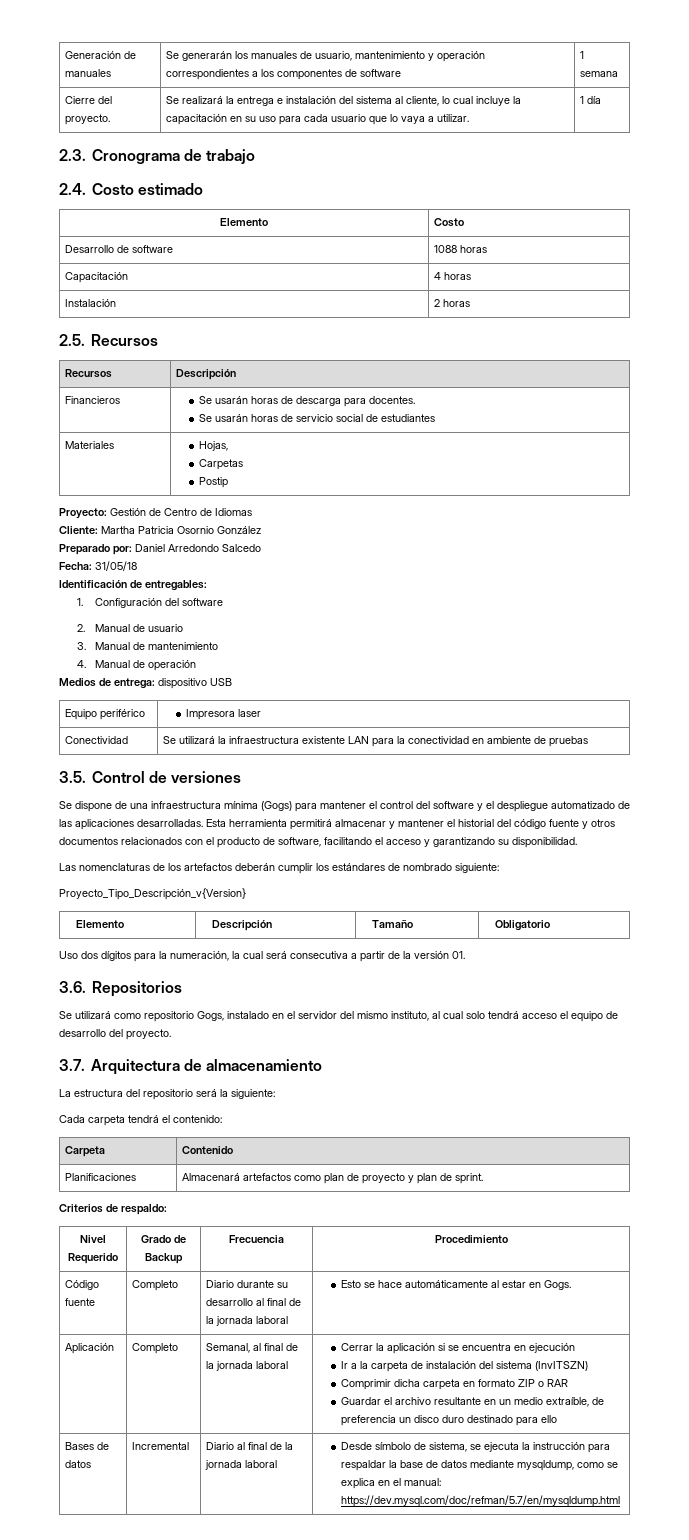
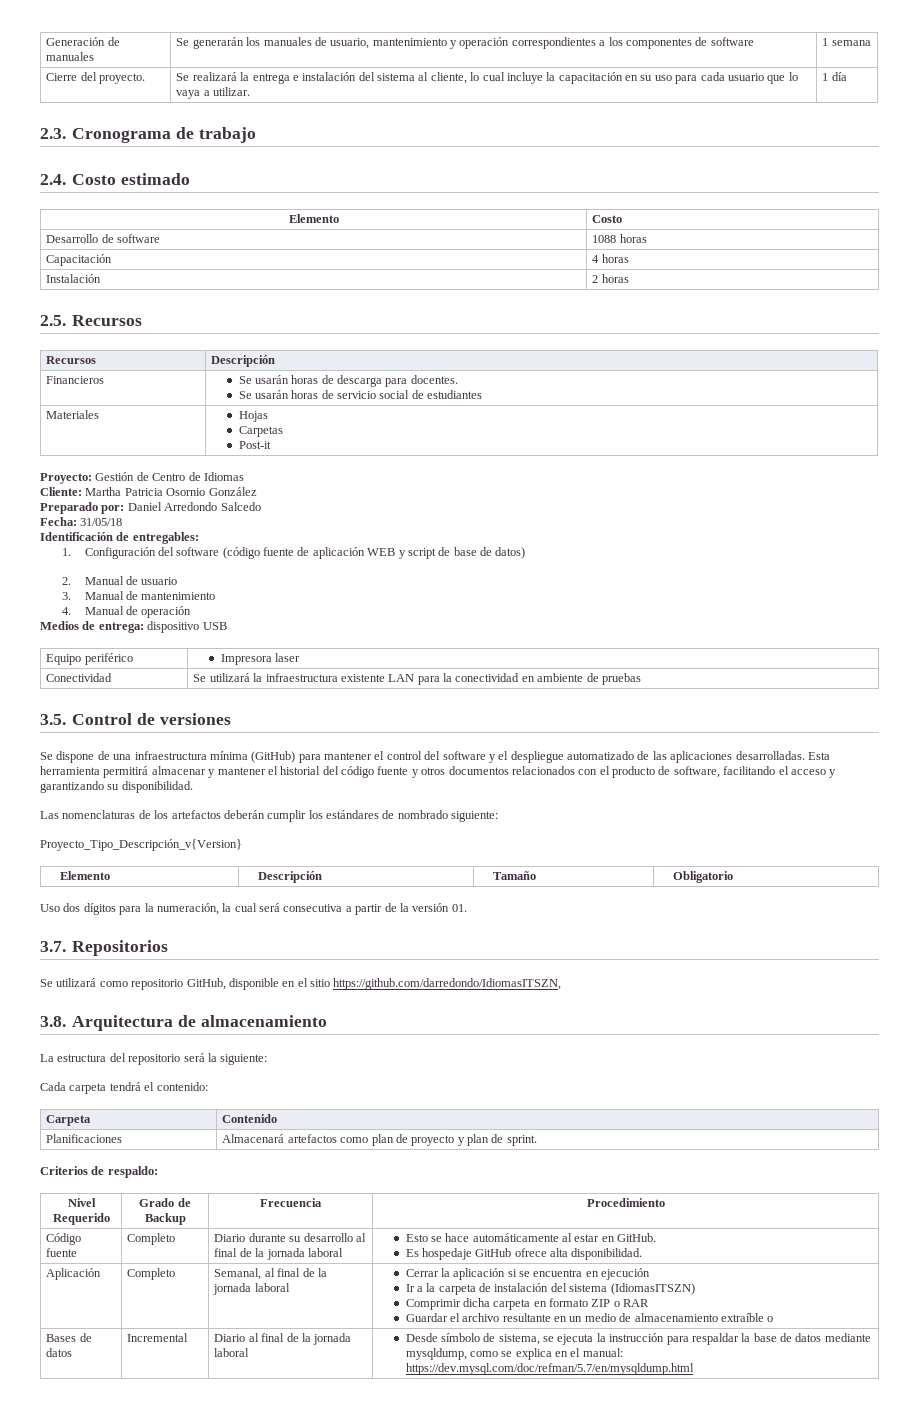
- Materiales | Hojas,
+ Materiales | Hojas
  Carpetas
- Postip
+ Post-it
- 1. Configuración del software
+ 1. Configuración del software (código fuente de aplicación WEB y script de base de datos)
- Se dispone de una infraestructura mínima (Gogs) para mantener el control del software y el despliegue automatizado de las aplicaciones desarrolladas.
+ Se dispone de una infraestructura mínima (GitHub) para mantener el control del software y el despliegue automatizado de las aplicaciones desarrolladas.
- 3.6. Repositorios
+ 3.7. Repositorios
- Se utilizará como repositorio Gogs, instalado en el servidor del mismo instituto, al cual solo tendrá acceso el equipo de desarrollo del proyecto.
- 3.7. Arquitectura de almacenamiento
+ Se utilizará como repositorio GitHub, disponible en el sitio https://github.com/darredondo/IdiomasITSZN,
+ 3.8. Arquitectura de almacenamiento
- Código fuente | Completo | Diario durante su desarrollo al final de la jornada laboral | Esto se hace automáticamente al estar en Gogs.
+ Código fuente | Completo | Diario durante su desarrollo al final de la jornada laboral | Esto se hace automáticamente al estar en GitHub.
+ Es hospedaje GitHub ofrece alta disponibilidad.
- Ir a la carpeta de instalación del sistema (InvITSZN)
+ Ir a la carpeta de instalación del sistema (IdiomasITSZN)
- Guardar el archivo resultante en un medio extraíble, de preferencia un disco duro destinado para ello
+ Guardar el archivo resultante en un medio de almacenamiento extraíble o

